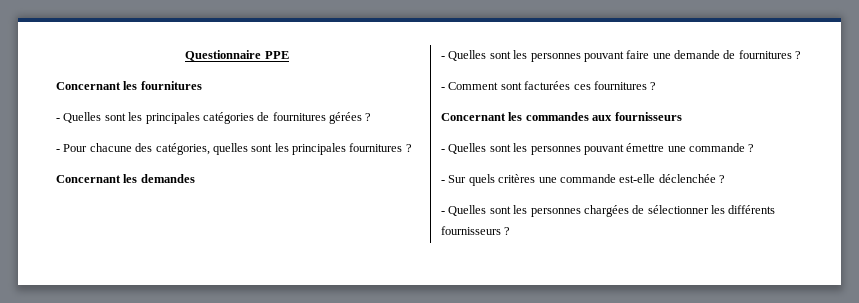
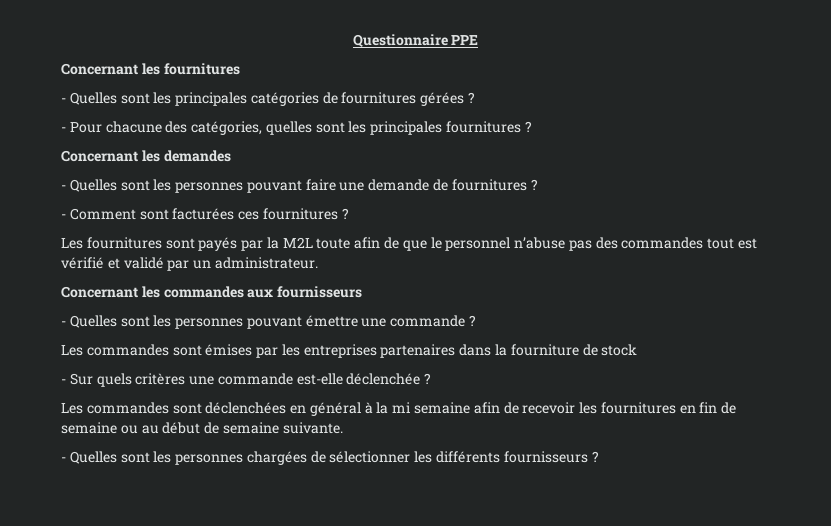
+ Les fournitures sont payés par la M2L toute afin de que le personnel n’abuse pas des commandes tout est vérifié et validé par un administrateur.
+ Les commandes sont émises par les entreprises partenaires dans la fourniture de stock
+ Les commandes sont déclenchées en général à la mi semaine afin de recevoir les fournitures en fin de semaine ou au début de semaine suivante.

